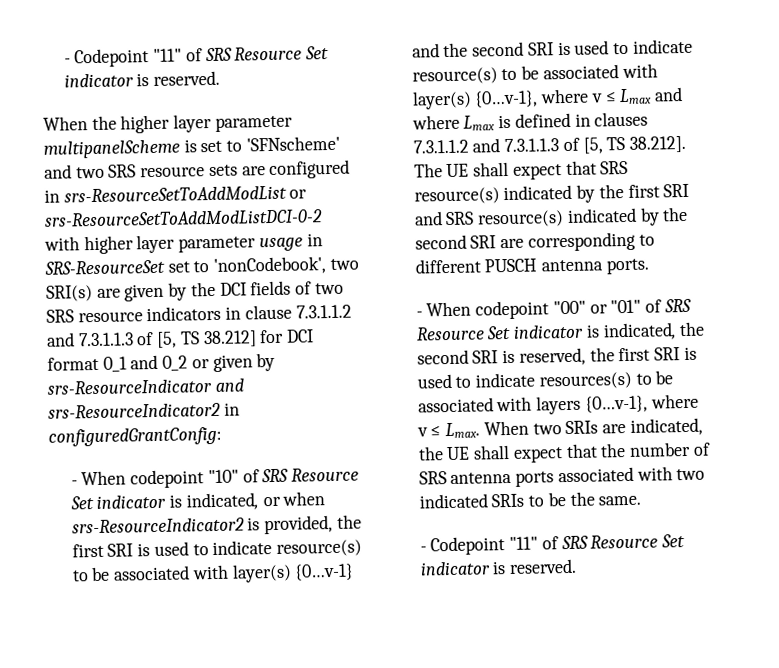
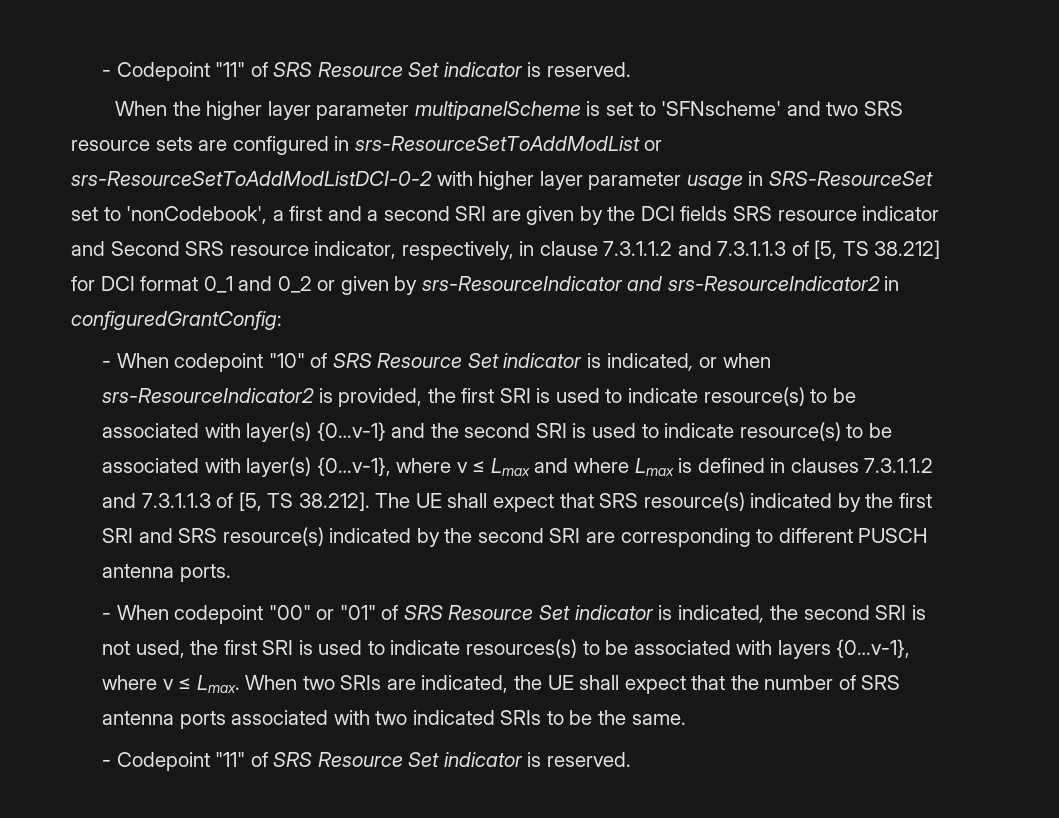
- When the higher layer parameter multipanelScheme is set to 'SFNscheme' and two SRS resource sets are configured in srs-ResourceSetToAddModList or srs-ResourceSetToAddModListDCI-0-2 with higher layer parameter usage in SRS-ResourceSet set to 'nonCodebook', two SRI(s) are given by the DCI fields of two SRS resource indicators in clause 7.3.1.1.2 and 7.3.1.1.3 of [5, TS 38.212] for DCI format 0_1 and 0_2 or given by srs-ResourceIndicator and srs-ResourceIndicator2 in configuredGrantConfig:
+ When the higher layer parameter multipanelScheme is set to 'SFNscheme' and two SRS resource sets are configured in srs-ResourceSetToAddModList or srs-ResourceSetToAddModListDCI-0-2 with higher layer parameter usage in SRS-ResourceSet set to 'nonCodebook', a first and a second SRI are given by the DCI fields SRS resource indicator and Second SRS resource indicator, respectively, in clause 7.3.1.1.2 and 7.3.1.1.3 of [5, TS 38.212] for DCI format 0_1 and 0_2 or given by srs-ResourceIndicator and srs-ResourceIndicator2 in configuredGrantConfig:
- - When codepoint "00" or "01" of SRS Resource Set indicator is indicated, the second SRI is reserved, the first SRI is used to indicate resources(s) to be associated with layers {0…v-1}, where v ≤ Lmax.
+ - When codepoint "00" or "01" of SRS Resource Set indicator is indicated, the second SRI is not used, the first SRI is used to indicate resources(s) to be associated with layers {0…v-1}, where v ≤ Lmax.

